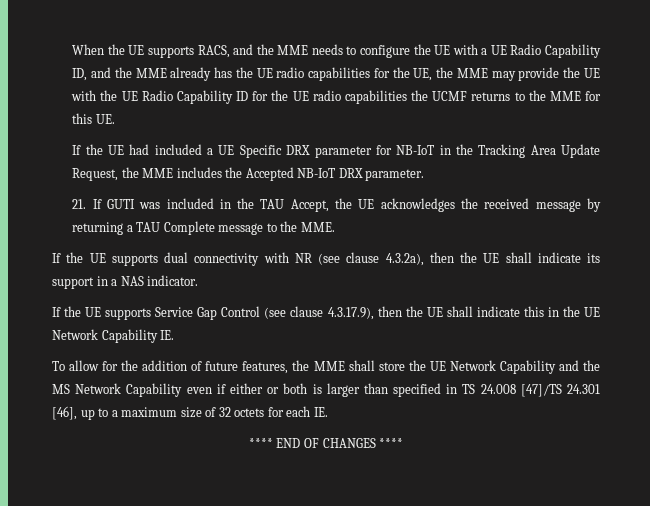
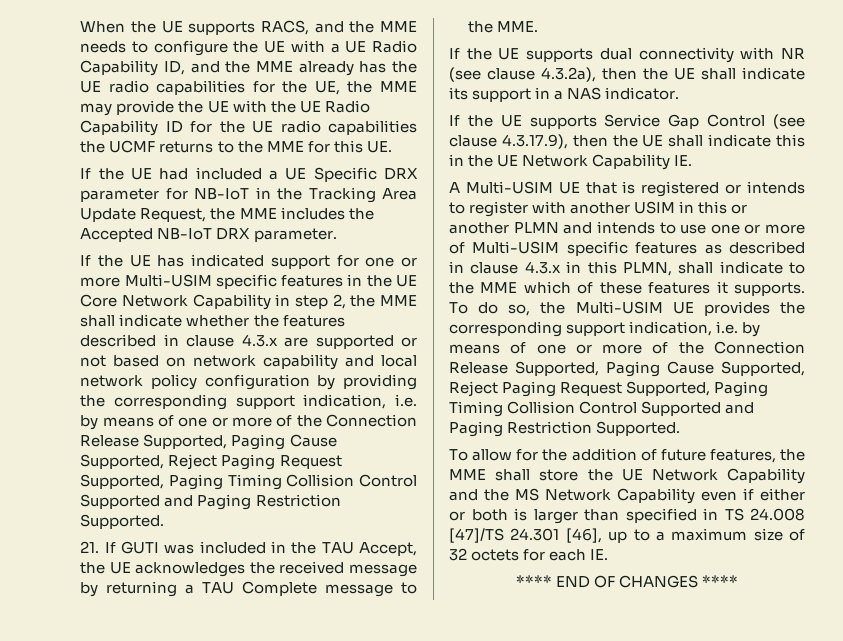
+ If the UE has indicated support for one or more Multi-USIM specific features in the UE Core Network Capability in step 2, the MME shall indicate whether the features described in clause 4.3.x are supported or not based on network capability and local network policy configuration by providing the corresponding support indication, i.e. by means of one or more of the Connection Release Supported, Paging Cause Supported, Reject Paging Request Supported, Paging Timing Collision Control Supported and Paging Restriction Supported.
+ A Multi-USIM UE that is registered or intends to register with another USIM in this or another PLMN and intends to use one or more of Multi-USIM specific features as described in clause 4.3.x in this PLMN, shall indicate to the MME which of these features it supports. To do so, the Multi-USIM UE provides the corresponding support indication, i.e. by means of one or more of the Connection Release Supported, Paging Cause Supported, Reject Paging Request Supported, Paging Timing Collision Control Supported and Paging Restriction Supported.

